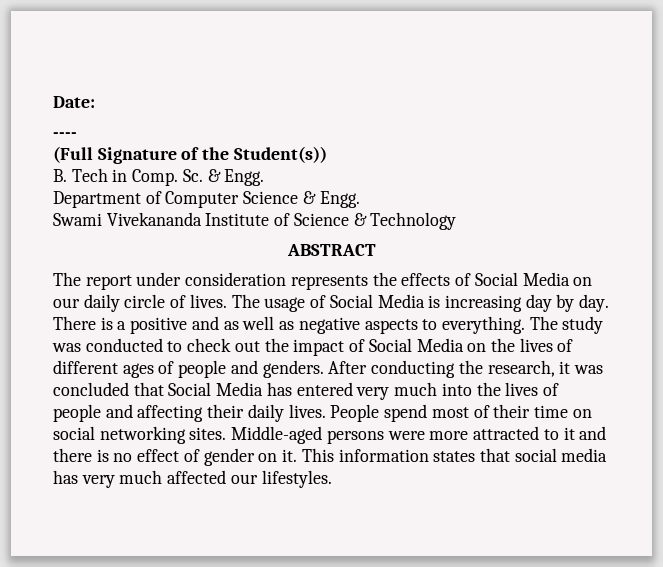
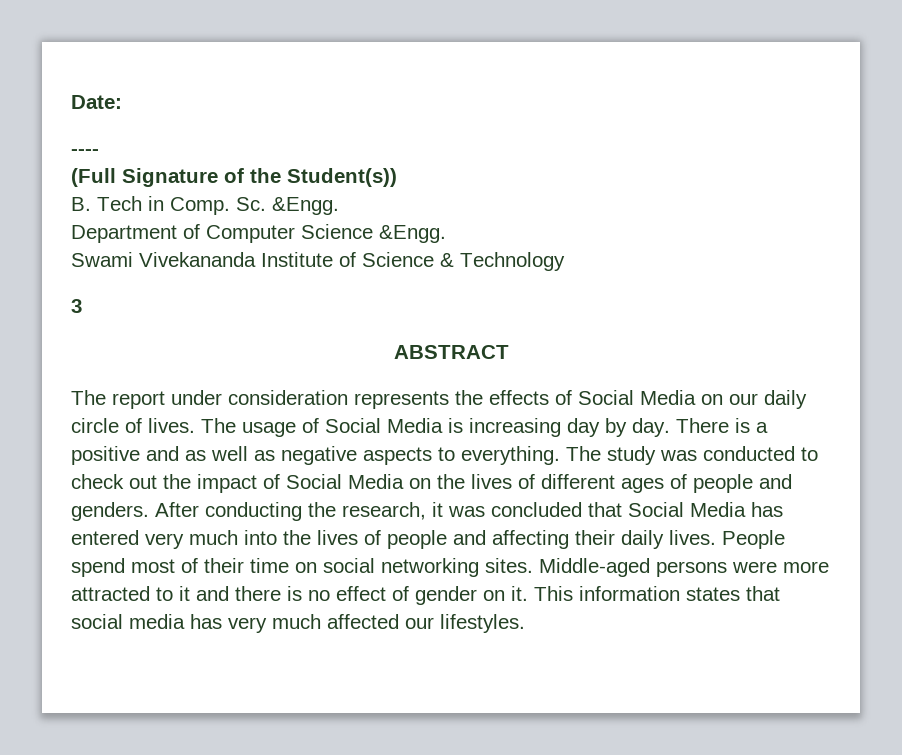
- Sc. & Engg.
+ Sc. &Engg.
- Department of Computer Science & Engg.
+ Department of Computer Science &Engg.
+ 3

